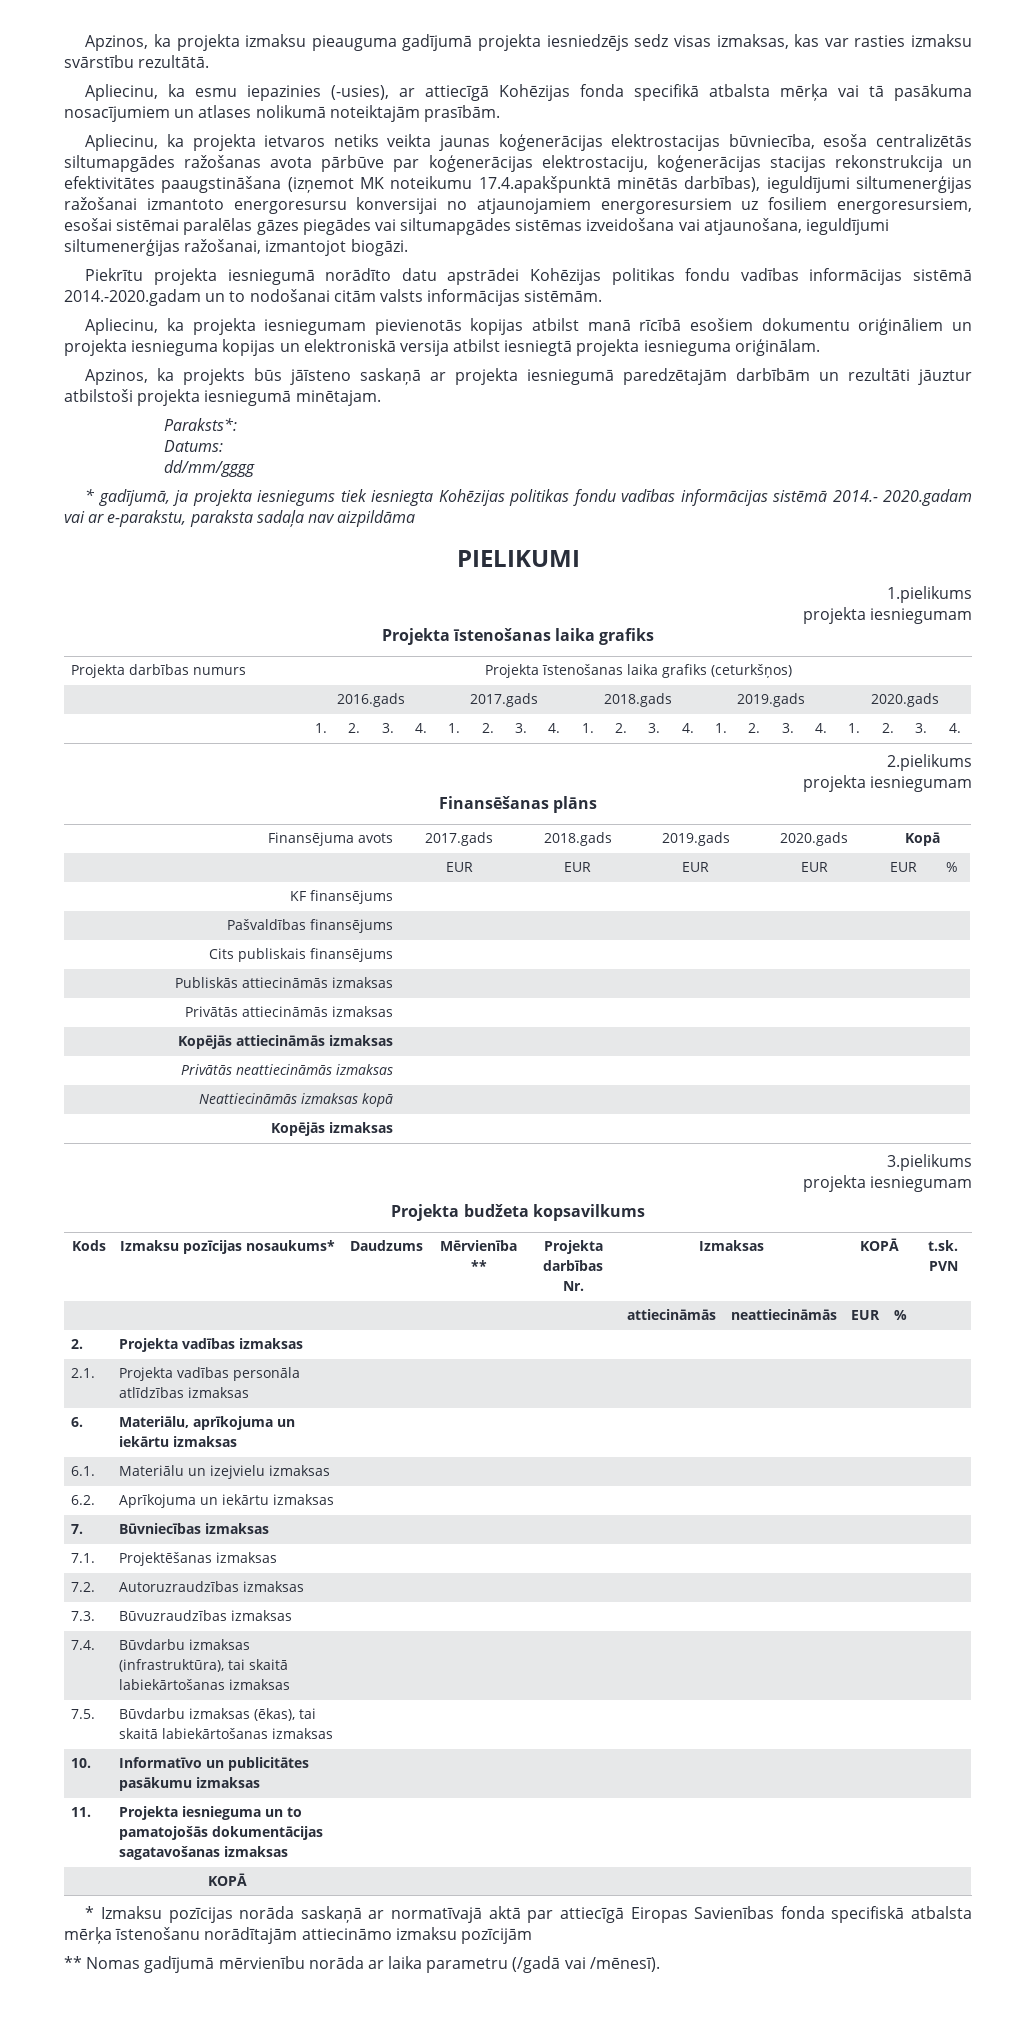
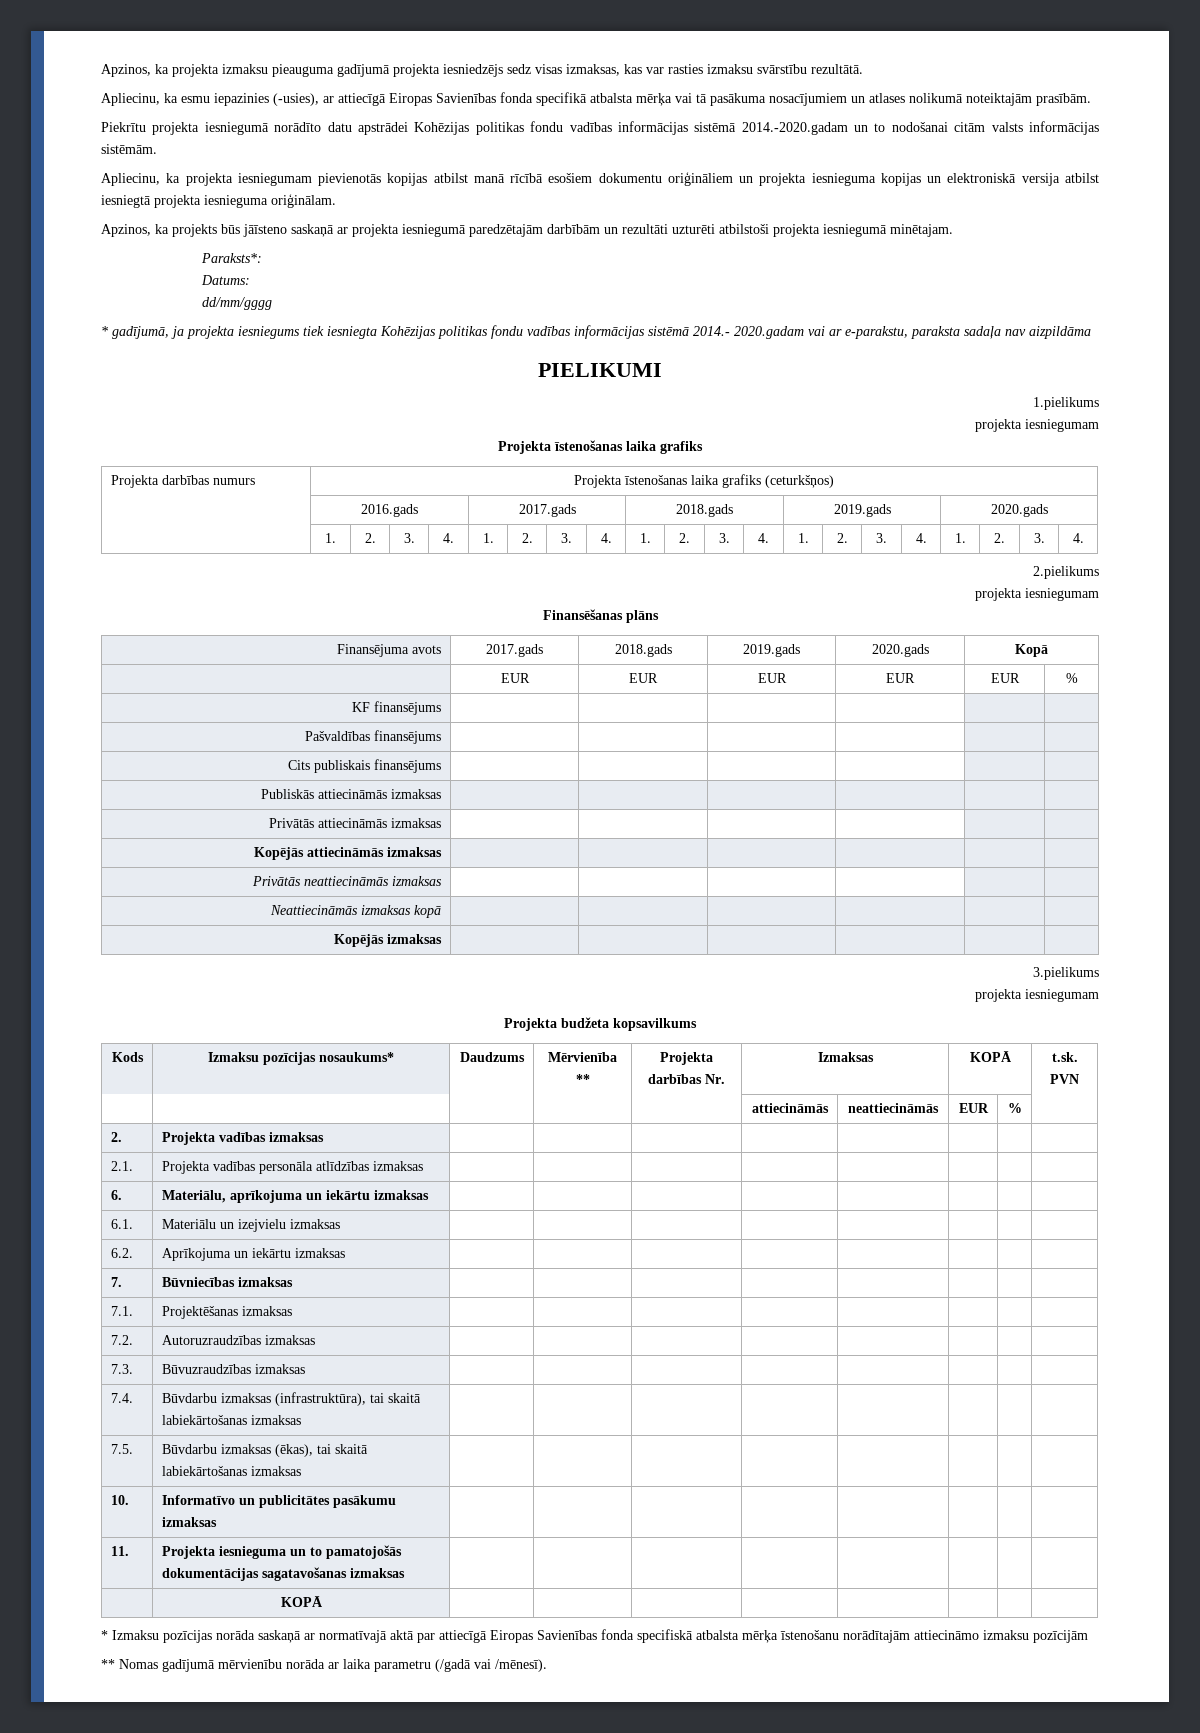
- Apliecinu, ka esmu iepazinies (-usies), ar attiecīgā Kohēzijas fonda specifikā atbalsta mērķa vai tā pasākuma nosacījumiem un atlases nolikumā noteiktajām prasībām.
+ Apliecinu, ka esmu iepazinies (-usies), ar attiecīgā Eiropas Savienības fonda specifikā atbalsta mērķa vai tā pasākuma nosacījumiem un atlases nolikumā noteiktajām prasībām.
- Apliecinu, ka projekta ietvaros netiks veikta jaunas koģenerācijas elektrostacijas būvniecība, esoša centralizētās siltumapgādes ražošanas avota pārbūve par koģenerācijas elektrostaciju, koģenerācijas stacijas rekonstrukcija un efektivitātes paaugstināšana (izņemot MK noteikumu 17.4.apakšpunktā minētās darbības), ieguldījumi siltumenerģijas ražošanai izmantoto energoresursu konversijai no atjaunojamiem energoresursiem uz fosiliem energoresursiem, esošai sistēmai paralēlas gāzes piegādes vai siltumapgādes sistēmas izveidošana vai atjaunošana, ieguldījumi siltumenerģijas ražošanai, izmantojot biogāzi.
- Apzinos, ka projekts būs jāīsteno saskaņā ar projekta iesniegumā paredzētajām darbībām un rezultāti jāuztur atbilstoši projekta iesniegumā minētajam.
+ Apzinos, ka projekts būs jāīsteno saskaņā ar projekta iesniegumā paredzētajām darbībām un rezultāti uzturēti atbilstoši projekta iesniegumā minētajam.

